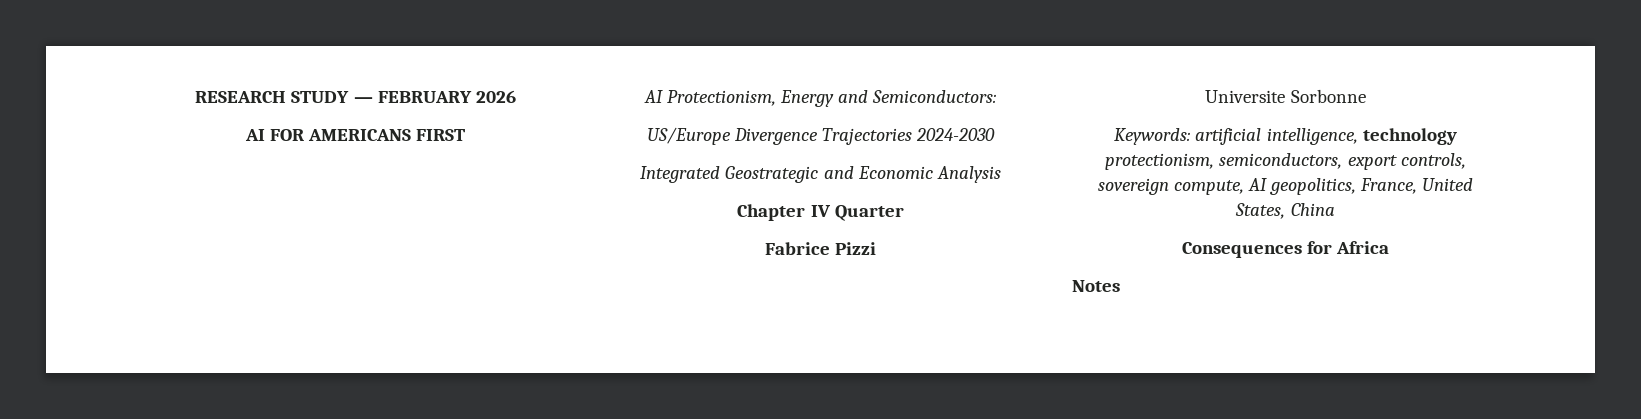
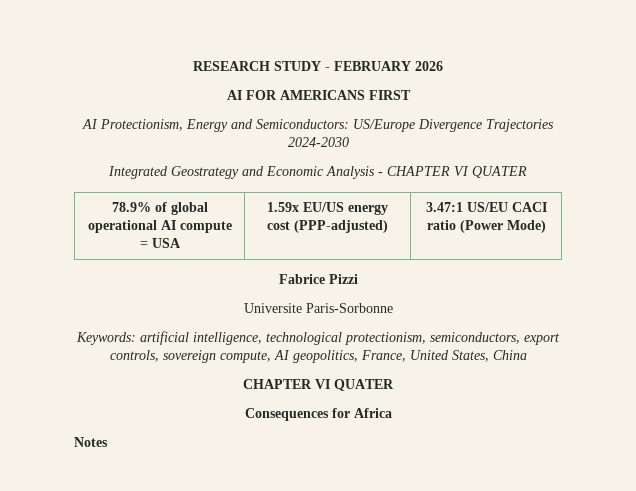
- RESEARCH STUDY — FEBRUARY 2026
+ RESEARCH STUDY - FEBRUARY 2026
- AI Protectionism, Energy and Semiconductors:
- US/Europe Divergence Trajectories 2024-2030
+ AI Protectionism, Energy and Semiconductors: US/Europe Divergence Trajectories 2024-2030
- Integrated Geostrategic and Economic Analysis
- Chapter IV Quarter
+ Integrated Geostrategy and Economic Analysis - CHAPTER VI QUATER
+ 78.9% of global operational AI compute = USA | 1.59x EU/US energy cost (PPP-adjusted) | 3.47:1 US/EU CACI ratio (Power Mode)
- Universite Sorbonne
+ Universite Paris-Sorbonne
- Keywords: artificial intelligence, technology protectionism, semiconductors, export controls, sovereign compute, AI geopolitics, France, United States, China
+ Keywords: artificial intelligence, technological protectionism, semiconductors, export controls, sovereign compute, AI geopolitics, France, United States, China
+ CHAPTER VI QUATER

